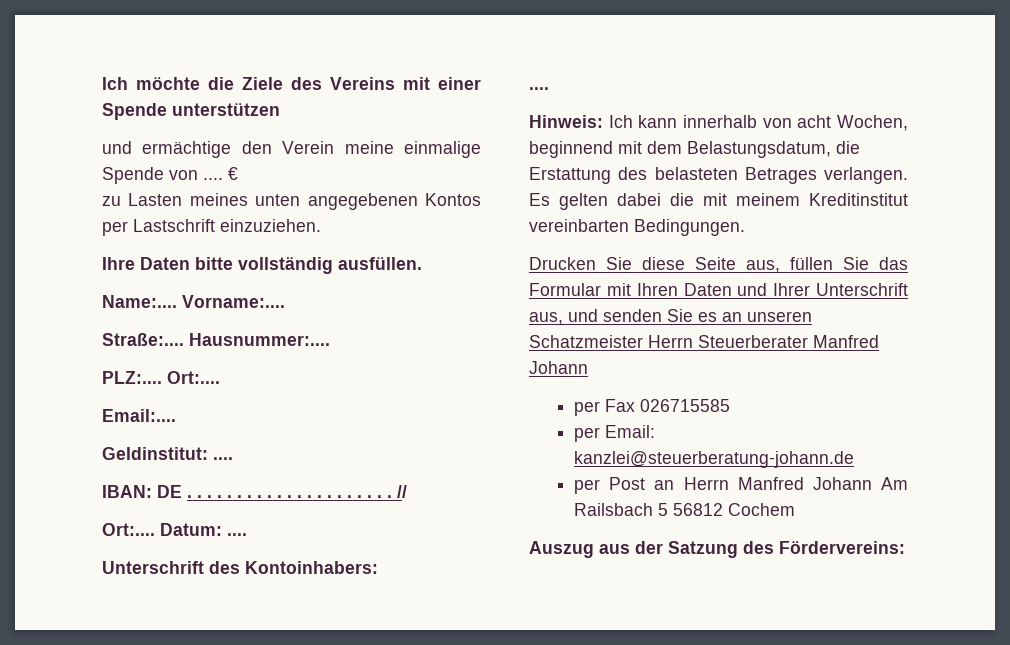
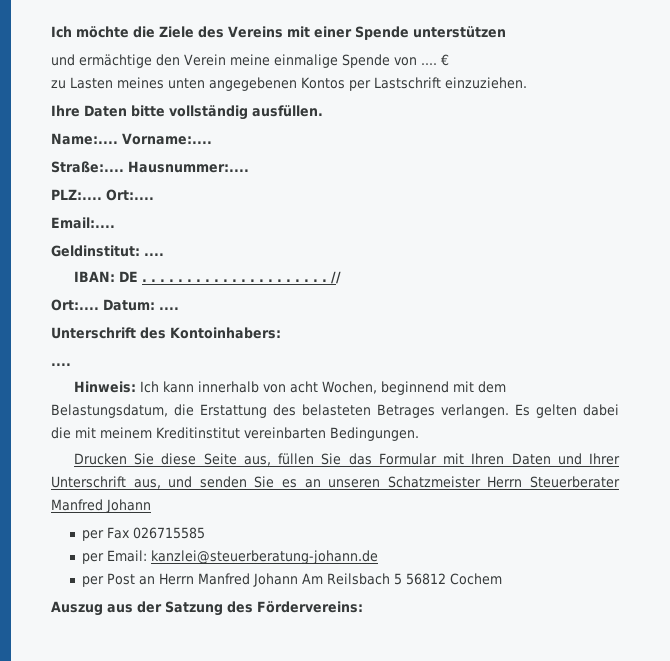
- per Post an Herrn Manfred Johann Am Railsbach 5 56812 Cochem
+ per Post an Herrn Manfred Johann Am Reilsbach 5 56812 Cochem

